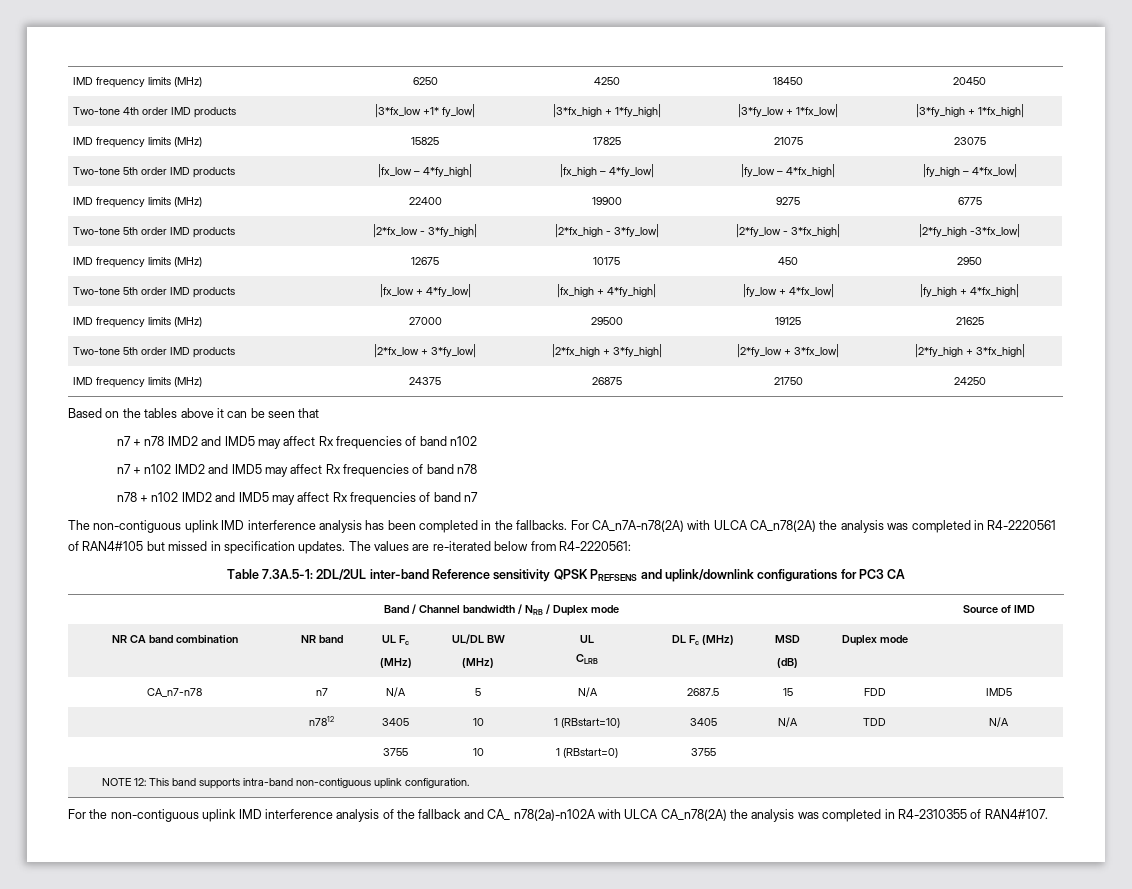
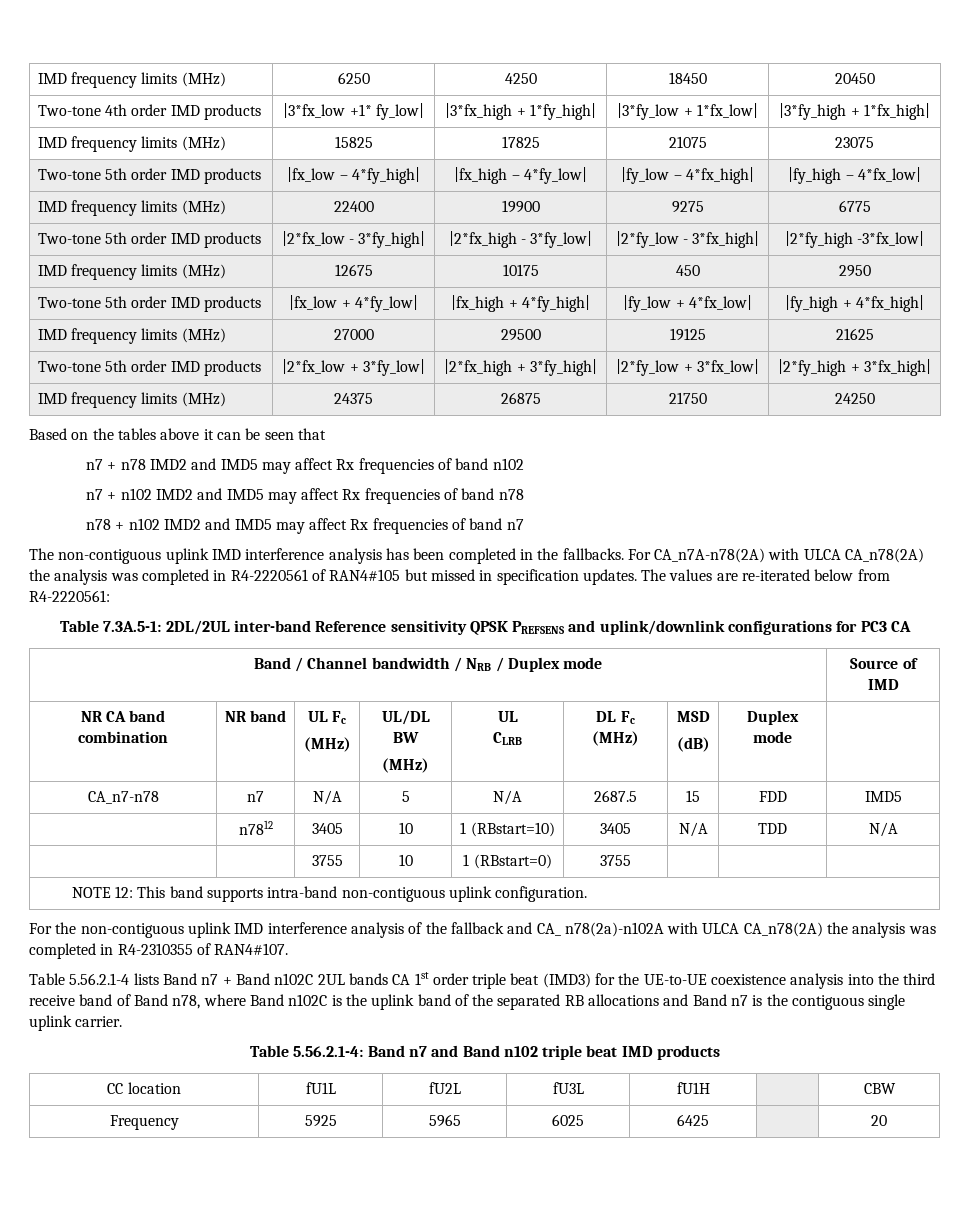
+ Table 5.56.2.1-4 lists Band n7 + Band n102C 2UL bands CA 1st order triple beat (IMD3) for the UE-to-UE coexistence analysis into the third receive band of Band n78, where Band n102C is the uplink band of the separated RB allocations and Band n7 is the contiguous single uplink carrier.
+ Table 5.56.2.1-4: Band n7 and Band n102 triple beat IMD products
+ CC location | fU1L | fU2L | fU3L | fU1H | | CBW
+ Frequency | 5925 | 5965 | 6025 | 6425 | | 20

